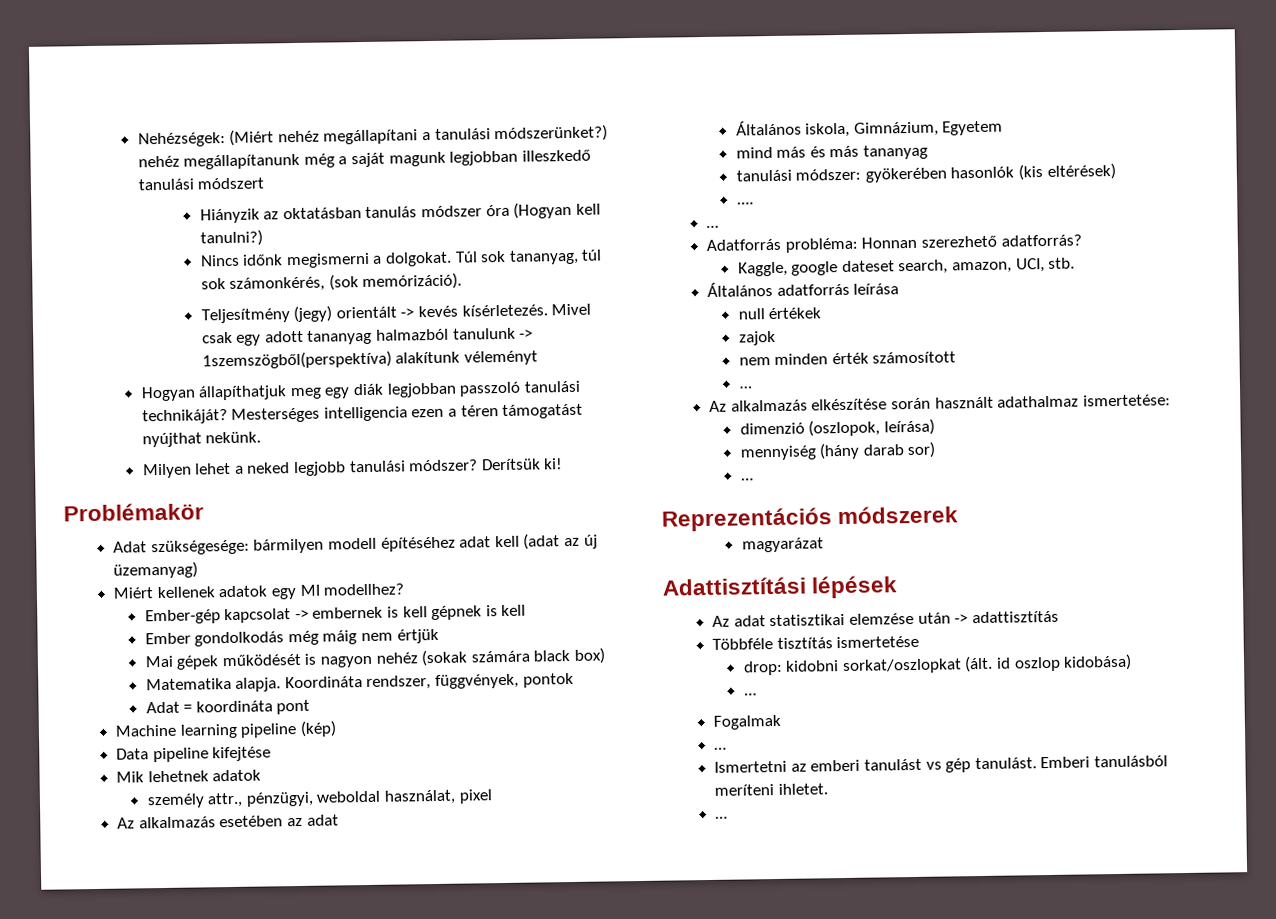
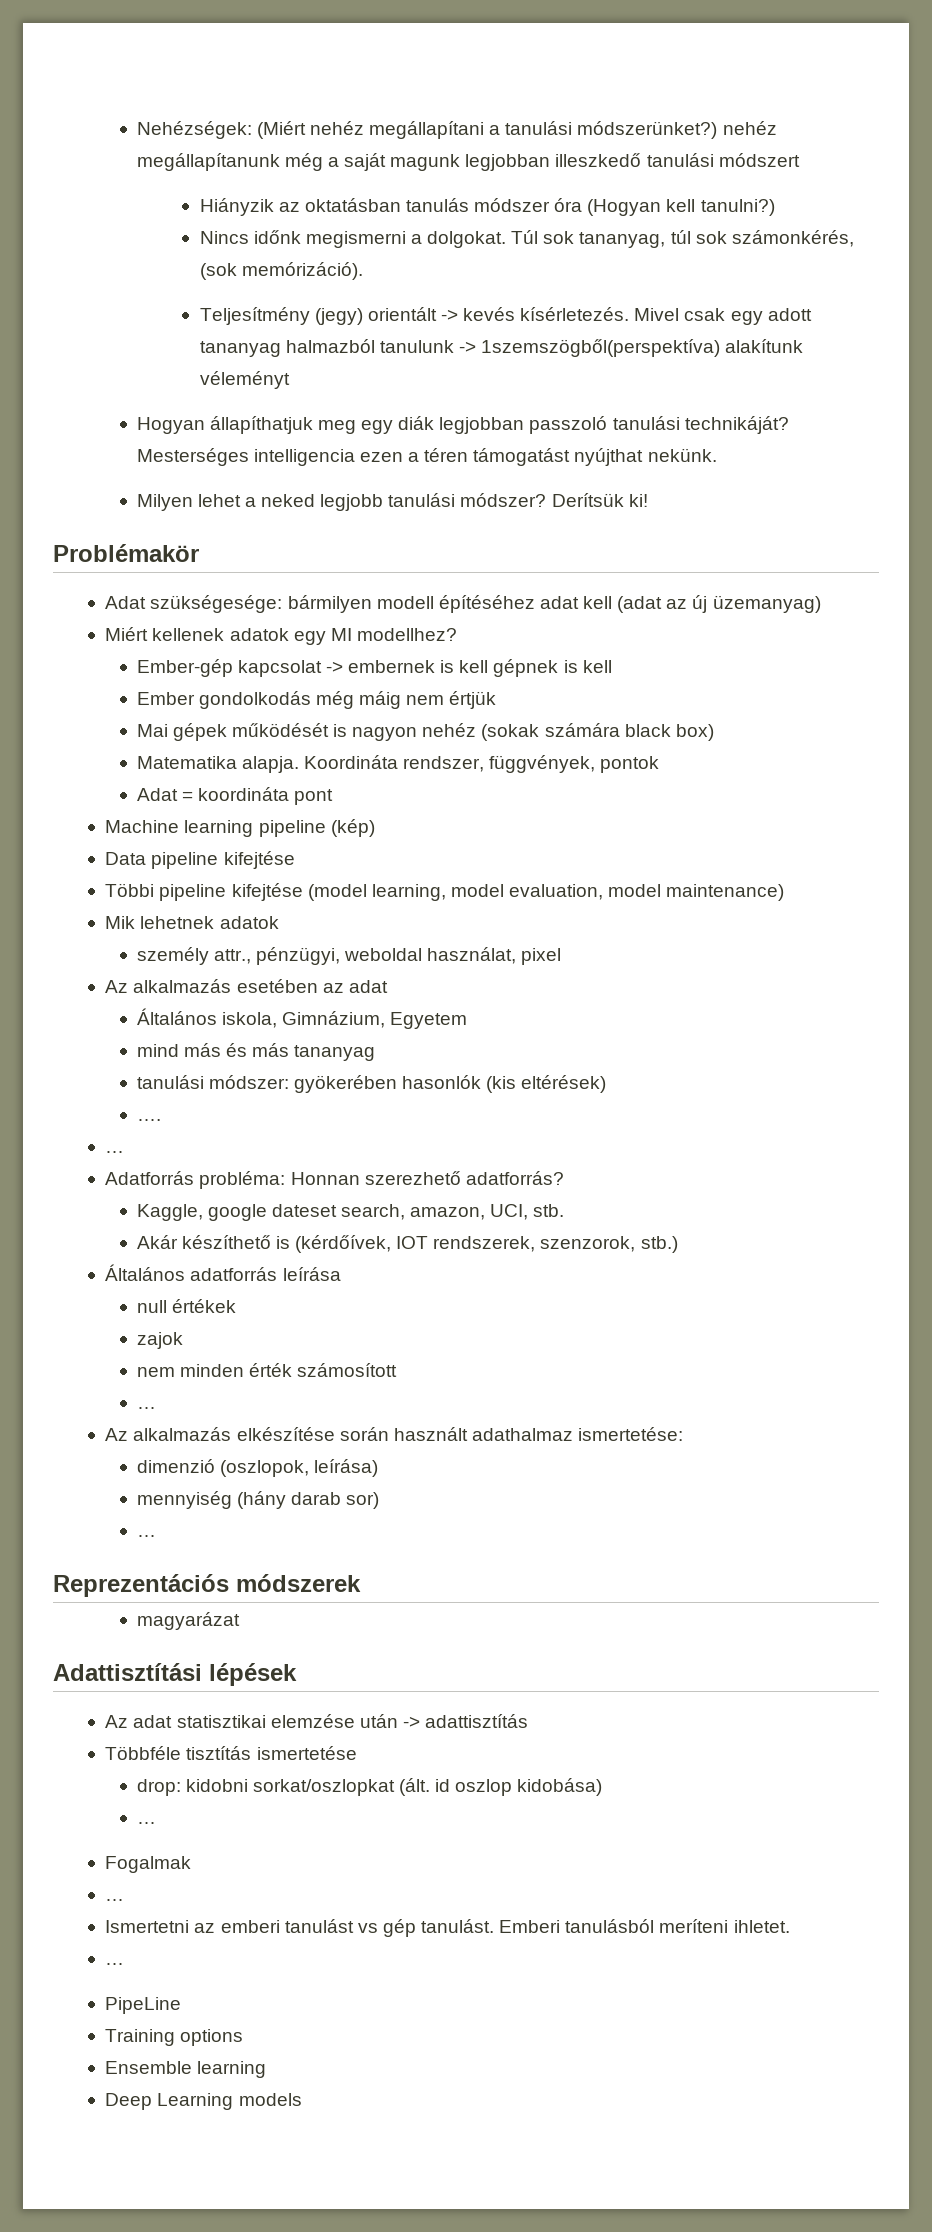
+ Többi pipeline kifejtése (model learning, model evaluation, model maintenance)
+ Akár készíthető is (kérdőívek, IOT rendszerek, szenzorok, stb.)
+ PipeLine
+ Training options
+ Ensemble learning
+ Deep Learning models

